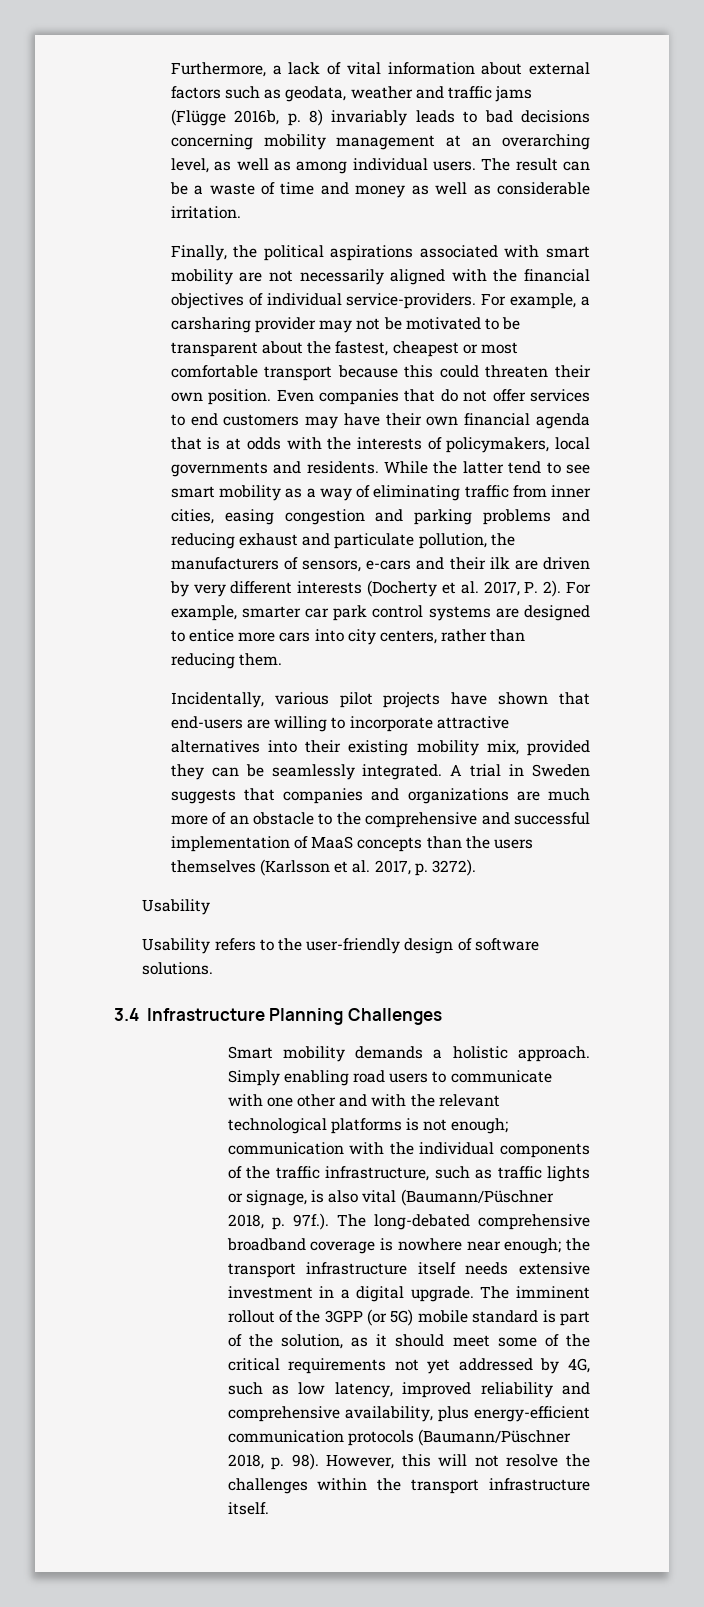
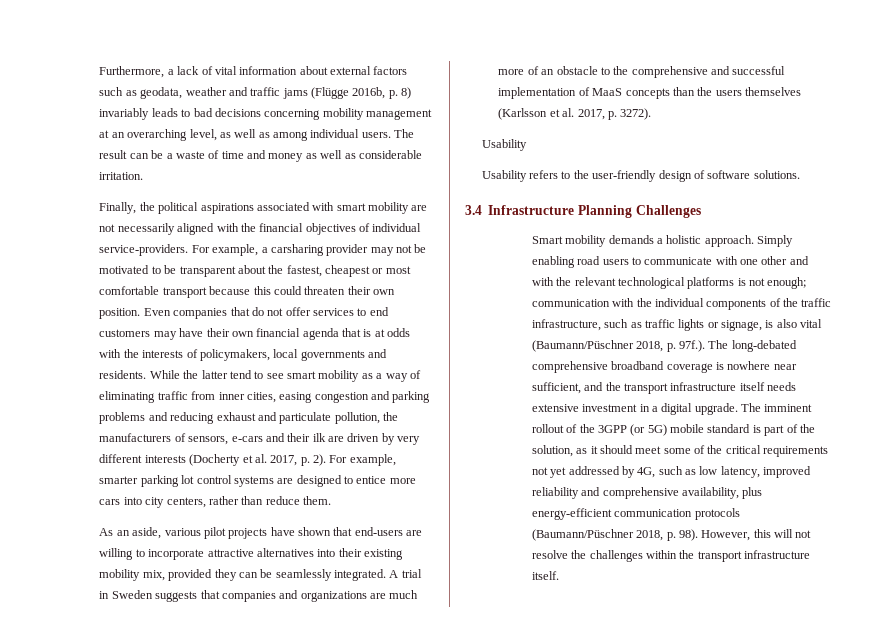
- While the latter tend to see smart mobility as a way of eliminating traffic from inner cities, easing congestion and parking problems and reducing exhaust and particulate pollution, the manufacturers of sensors, e-cars and their ilk are driven by very different interests (Docherty et al. 2017, P. 2).
+ While the latter tend to see smart mobility as a way of eliminating traffic from inner cities, easing congestion and parking problems and reducing exhaust and particulate pollution, the manufacturers of sensors, e-cars and their ilk are driven by very different interests (Docherty et al. 2017, p. 2).
- For example, smarter car park control systems are designed to entice more cars into city centers, rather than reducing them.
+ For example, smarter parking lot control systems are designed to entice more cars into city centers, rather than reduce them.
- Incidentally, various pilot projects have shown that end-users are willing to incorporate attractive alternatives into their existing mobility mix, provided they can be seamlessly integrated.
+ As an aside, various pilot projects have shown that end-users are willing to incorporate attractive alternatives into their existing mobility mix, provided they can be seamlessly integrated.
- Simply enabling road users to communicate with one other and with the relevant technological platforms is not enough; communication with the individual components of the traffic infrastructure, such as traffic lights or signage, is also vital (Baumann/Püschner 2018, p. 97f.). The long-debated comprehensive broadband coverage is nowhere near enough; the transport infrastructure itself needs extensive investment in a digital upgrade.
+ Simply enabling road users to communicate with one other and with the relevant technological platforms is not enough; communication with the individual components of the traffic infrastructure, such as traffic lights or signage, is also vital (Baumann/Püschner 2018, p. 97f.). The long-debated comprehensive broadband coverage is nowhere near sufficient, and the transport infrastructure itself needs extensive investment in a digital upgrade.

